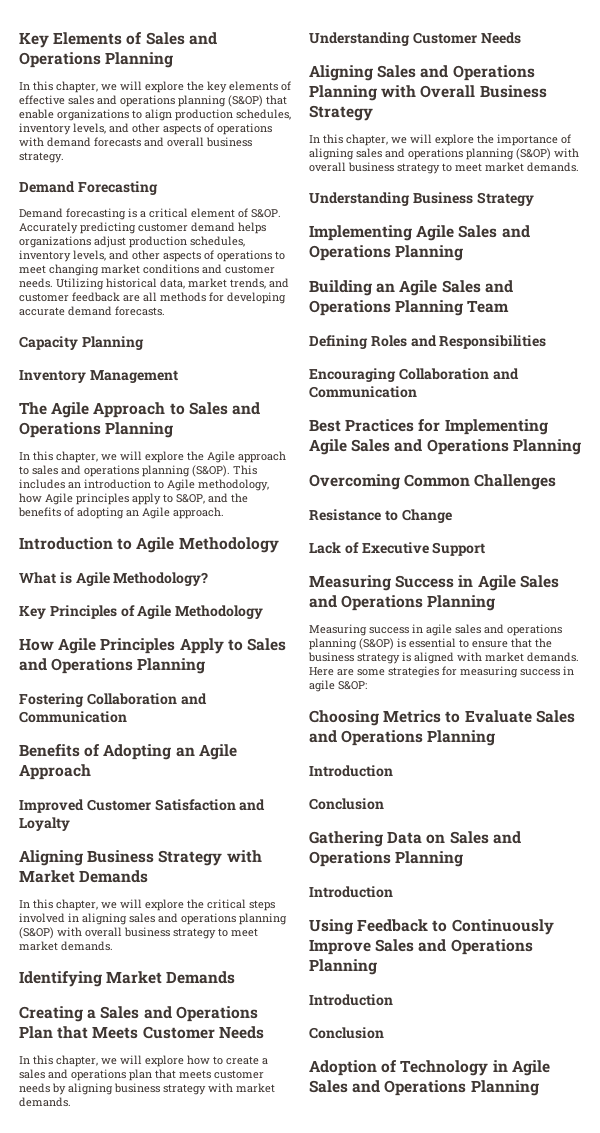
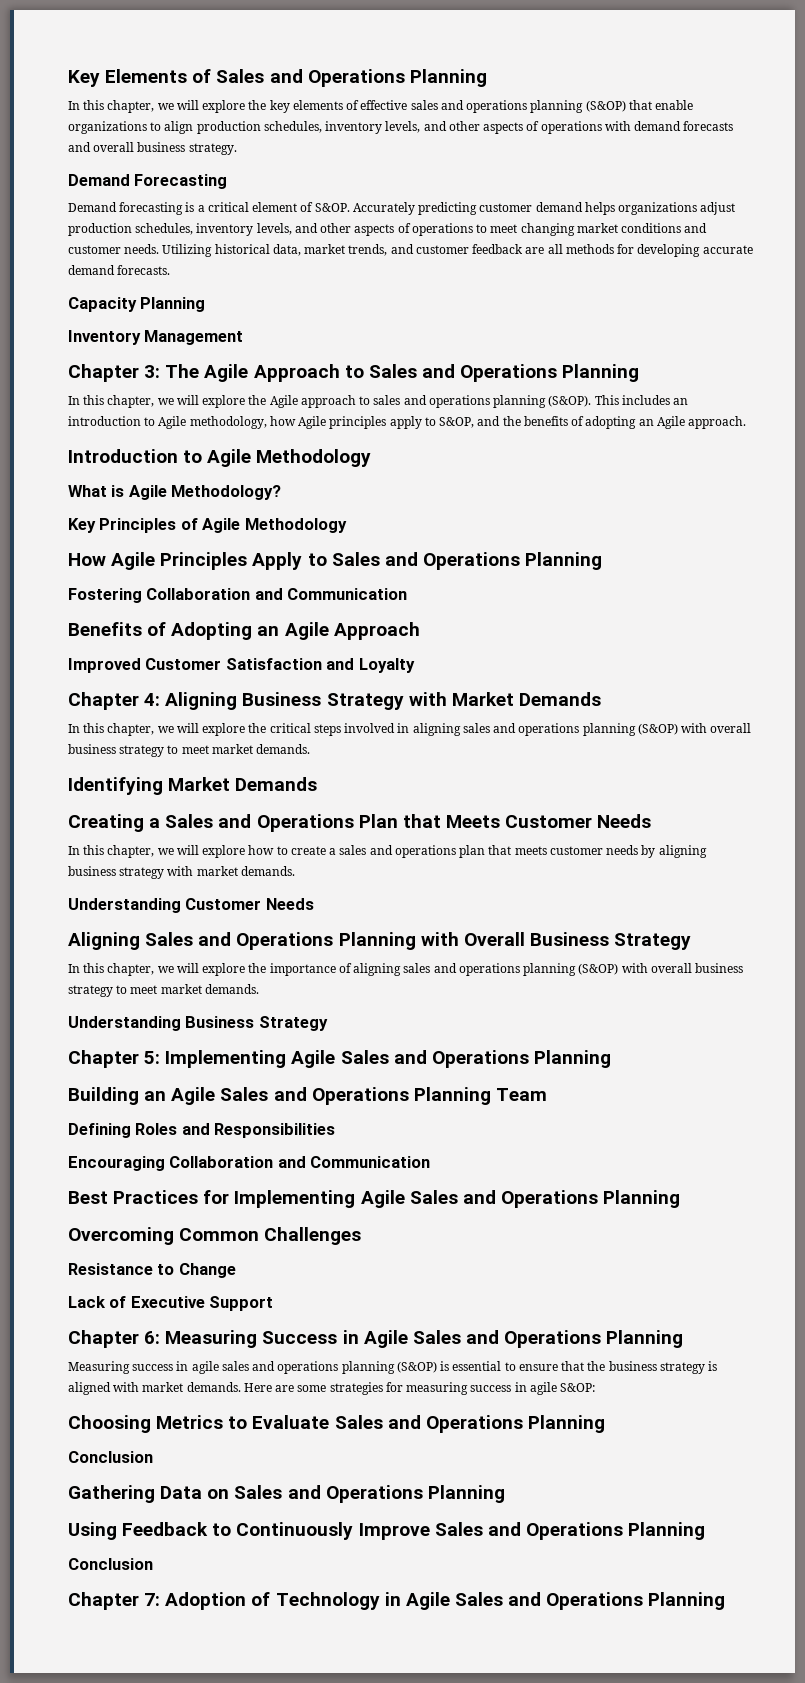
- The Agile Approach to Sales and Operations Planning
+ Chapter 3: The Agile Approach to Sales and Operations Planning
- Aligning Business Strategy with Market Demands
+ Chapter 4: Aligning Business Strategy with Market Demands
  Understanding Business Strategy
- Implementing Agile Sales and Operations Planning
+ Chapter 5: Implementing Agile Sales and Operations Planning
- Measuring Success in Agile Sales and Operations Planning
+ Chapter 6: Measuring Success in Agile Sales and Operations Planning
  Choosing Metrics to Evaluate Sales and Operations Planning
- Introduction
  Gathering Data on Sales and Operations Planning
- Introduction
  Using Feedback to Continuously Improve Sales and Operations Planning
- Introduction
  Conclusion
- Adoption of Technology in Agile Sales and Operations Planning
+ Chapter 7: Adoption of Technology in Agile Sales and Operations Planning

